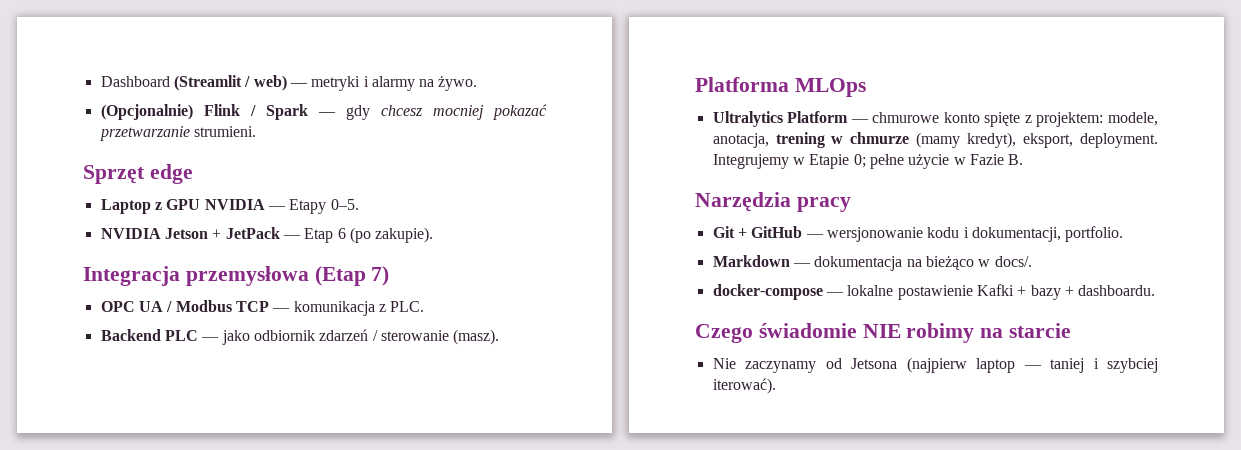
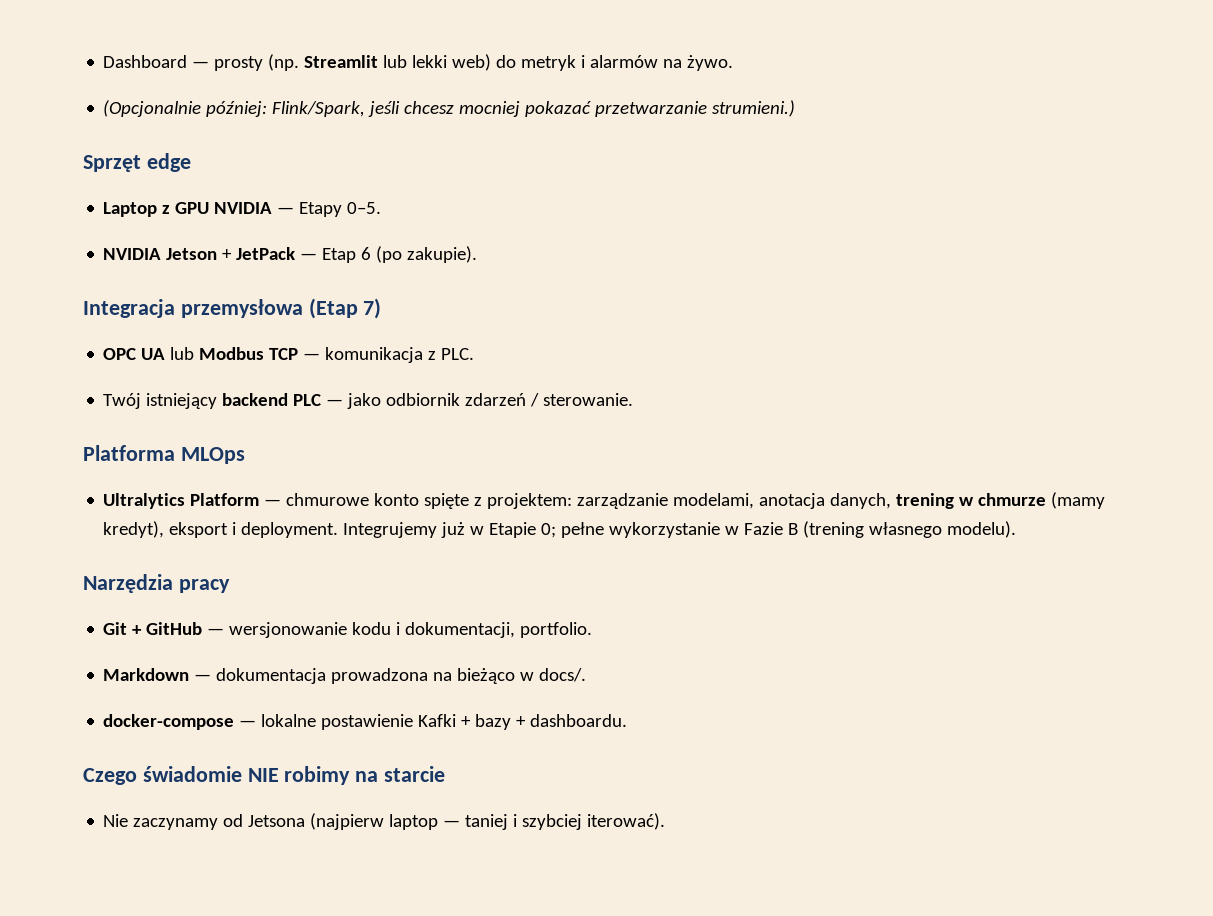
- Dashboard (Streamlit / web) — metryki i alarmy na żywo.
- (Opcjonalnie) Flink / Spark — gdy chcesz mocniej pokazać przetwarzanie strumieni.
+ Dashboard — prosty (np. Streamlit lub lekki web) do metryk i alarmów na żywo.
+ (Opcjonalnie później: Flink/Spark, jeśli chcesz mocniej pokazać przetwarzanie strumieni.)
- OPC UA / Modbus TCP — komunikacja z PLC.
+ OPC UA lub Modbus TCP — komunikacja z PLC.
- Backend PLC — jako odbiornik zdarzeń / sterowanie (masz).
+ Twój istniejący backend PLC — jako odbiornik zdarzeń / sterowanie.
- Ultralytics Platform — chmurowe konto spięte z projektem: modele, anotacja, trening w chmurze (mamy kredyt), eksport, deployment.
+ Ultralytics Platform — chmurowe konto spięte z projektem: zarządzanie modelami, anotacja danych, trening w chmurze (mamy kredyt), eksport i deployment.
- Integrujemy w Etapie 0; pełne użycie w Fazie B.
+ Integrujemy już w Etapie 0; pełne wykorzystanie w Fazie B (trening własnego modelu).
- Markdown — dokumentacja na bieżąco w docs/.
+ Markdown — dokumentacja prowadzona na bieżąco w docs/.

